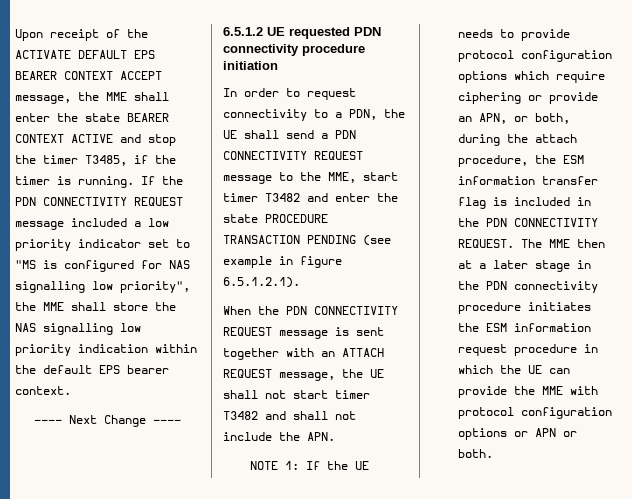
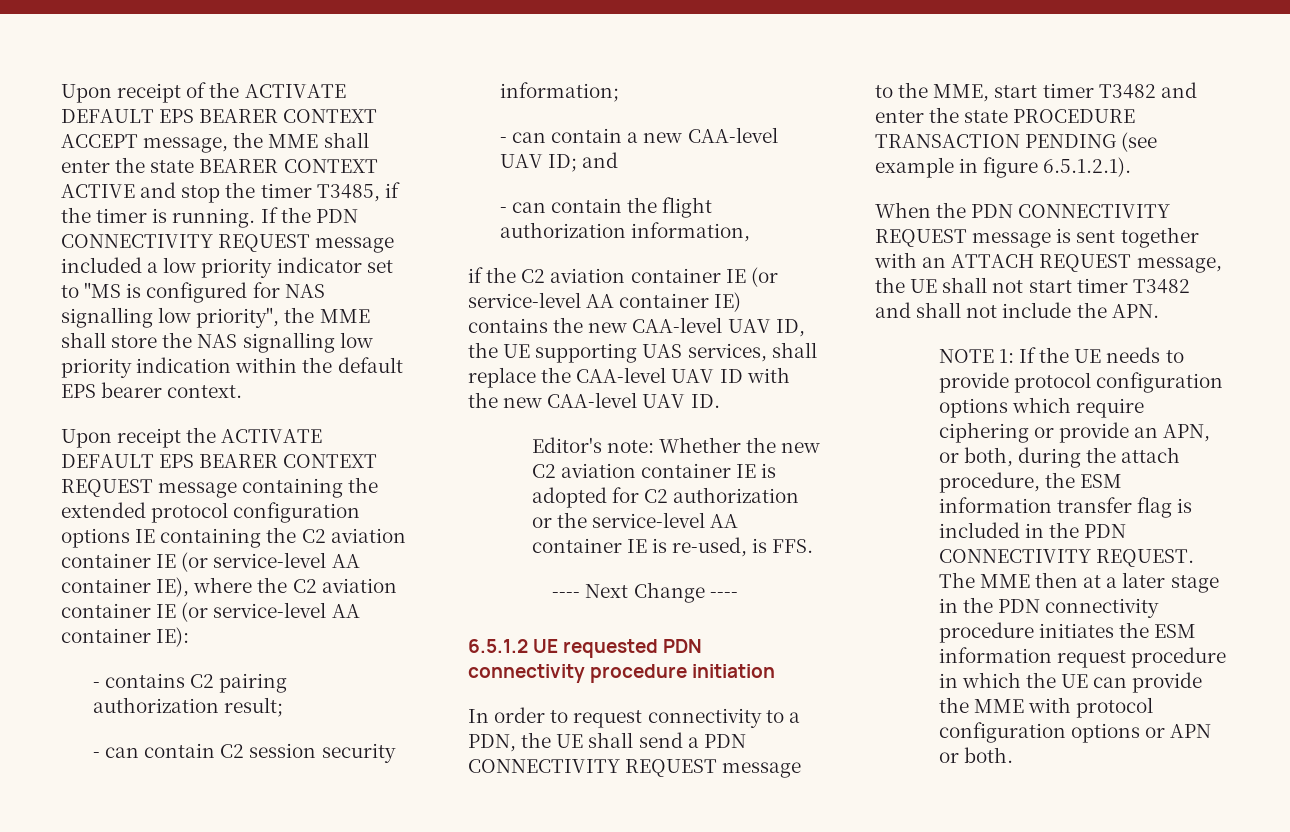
+ Upon receipt the ACTIVATE DEFAULT EPS BEARER CONTEXT REQUEST message containing the extended protocol configuration options IE containing the C2 aviation container IE (or service-level AA container IE), where the C2 aviation container IE (or service-level AA container IE):
+ - contains C2 pairing authorization result;
+ - can contain C2 session security information;
+ - can contain a new CAA-level UAV ID; and
+ - can contain the flight authorization information,
+ if the C2 aviation container IE (or service-level AA container IE) contains the new CAA-level UAV ID, the UE supporting UAS services, shall replace the CAA-level UAV ID with the new CAA-level UAV ID.
+ Editor's note: Whether the new C2 aviation container IE is adopted for C2 authorization or the service-level AA container IE is re-used, is FFS.

